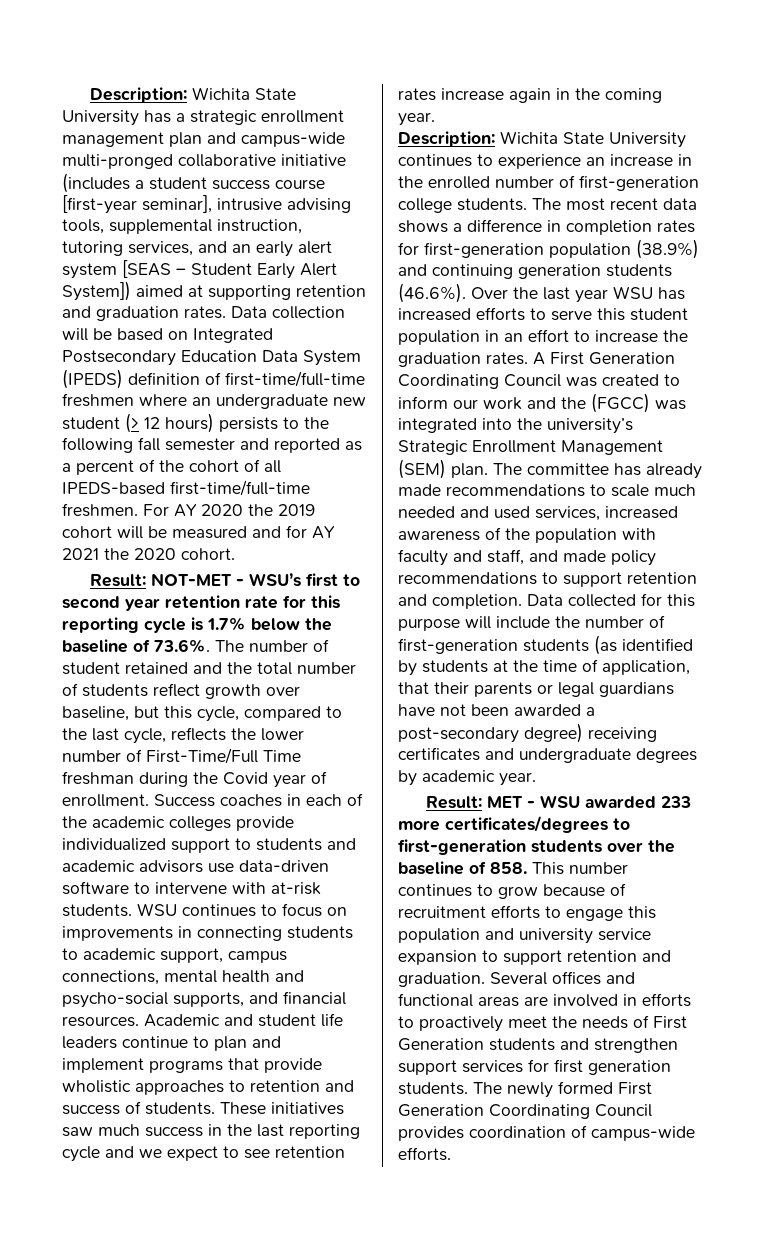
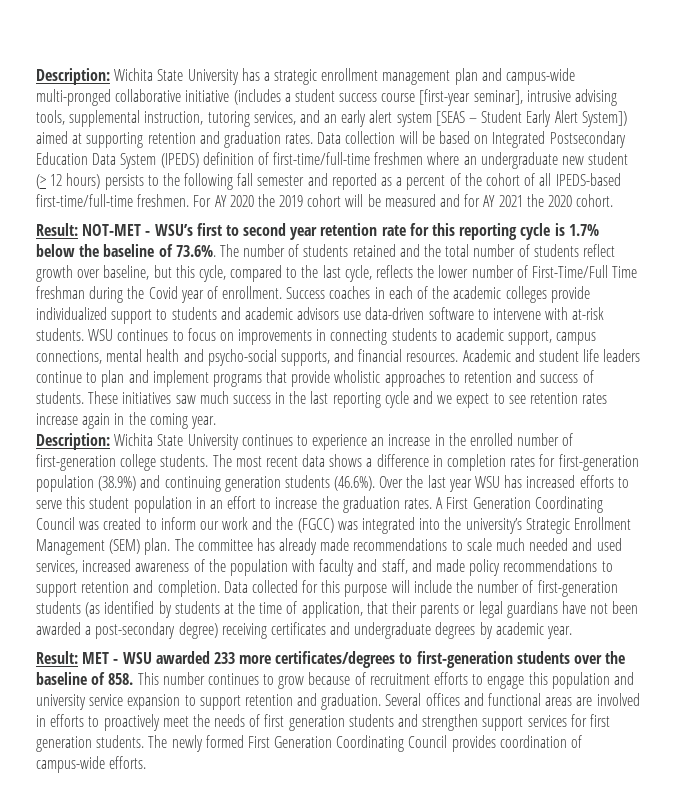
- Result: NOT-MET - WSU’s first to second year retention rate for this reporting cycle is 1.7% below the baseline of 73.6%. The number of student retained and the total number of students reflect growth over baseline, but this cycle, compared to the last cycle, reflects the lower number of First-Time/Full Time freshman during the Covid year of enrollment.
+ Result: NOT-MET - WSU’s first to second year retention rate for this reporting cycle is 1.7% below the baseline of 73.6%. The number of students retained and the total number of students reflect growth over baseline, but this cycle, compared to the last cycle, reflects the lower number of First-Time/Full Time freshman during the Covid year of enrollment.
- Several offices and functional areas are involved in efforts to proactively meet the needs of First Generation students and strengthen support services for first generation students.
+ Several offices and functional areas are involved in efforts to proactively meet the needs of first generation students and strengthen support services for first generation students.

